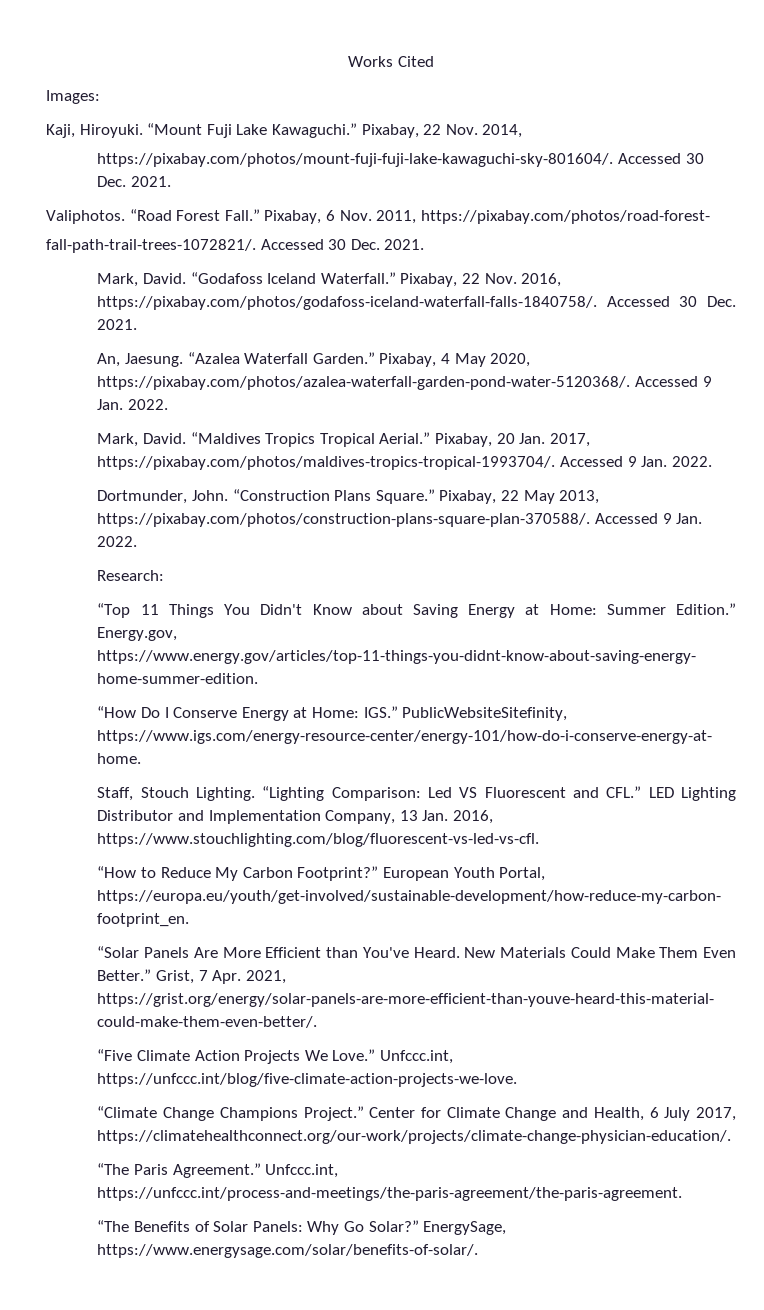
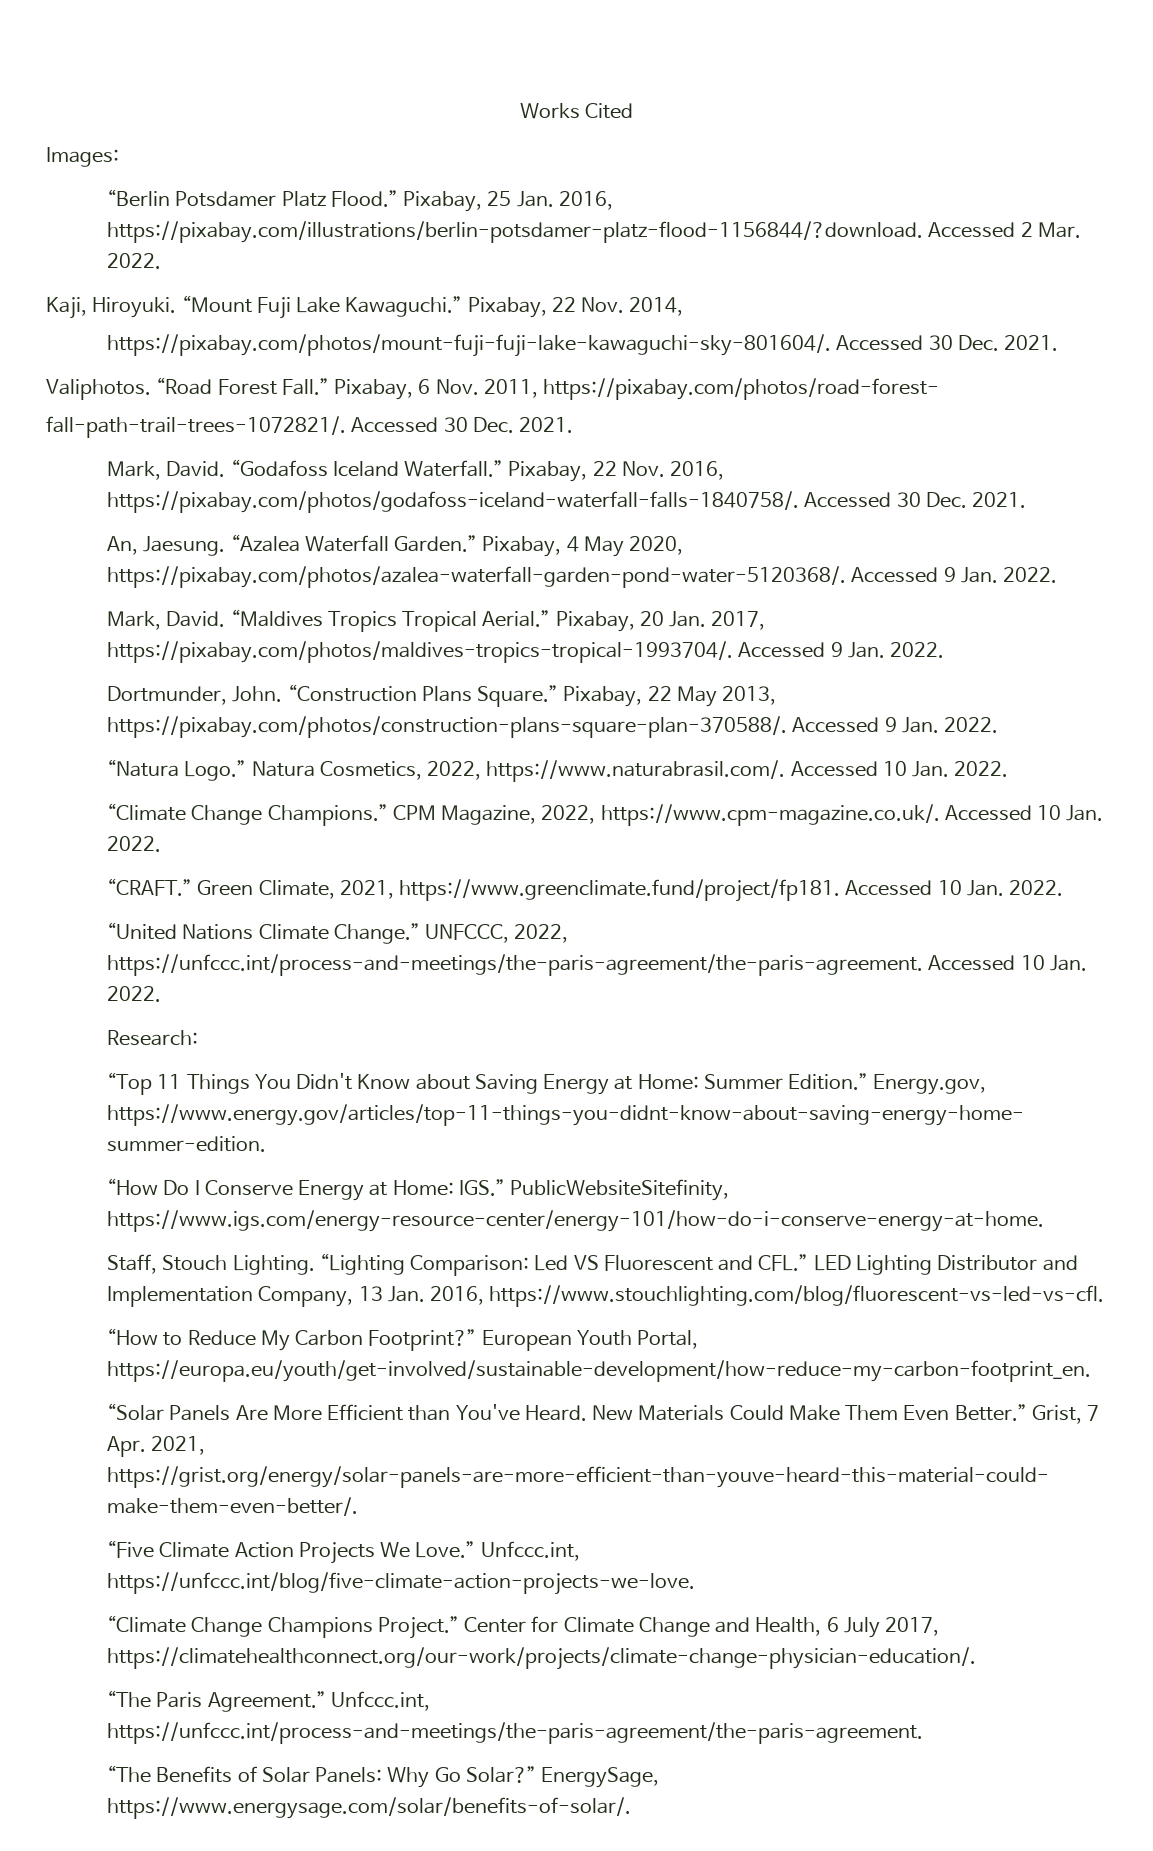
+ “Berlin Potsdamer Platz Flood.” Pixabay, 25 Jan. 2016, https://pixabay.com/illustrations/berlin-potsdamer-platz-flood-1156844/?download. Accessed 2 Mar. 2022.
+ “Natura Logo.” Natura Cosmetics, 2022, https://www.naturabrasil.com/. Accessed 10 Jan. 2022.
+ “Climate Change Champions.” CPM Magazine, 2022, https://www.cpm-magazine.co.uk/. Accessed 10 Jan. 2022.
+ “CRAFT.” Green Climate, 2021, https://www.greenclimate.fund/project/fp181. Accessed 10 Jan. 2022.
+ “United Nations Climate Change.” UNFCCC, 2022, https://unfccc.int/process-and-meetings/the-paris-agreement/the-paris-agreement. Accessed 10 Jan. 2022.

